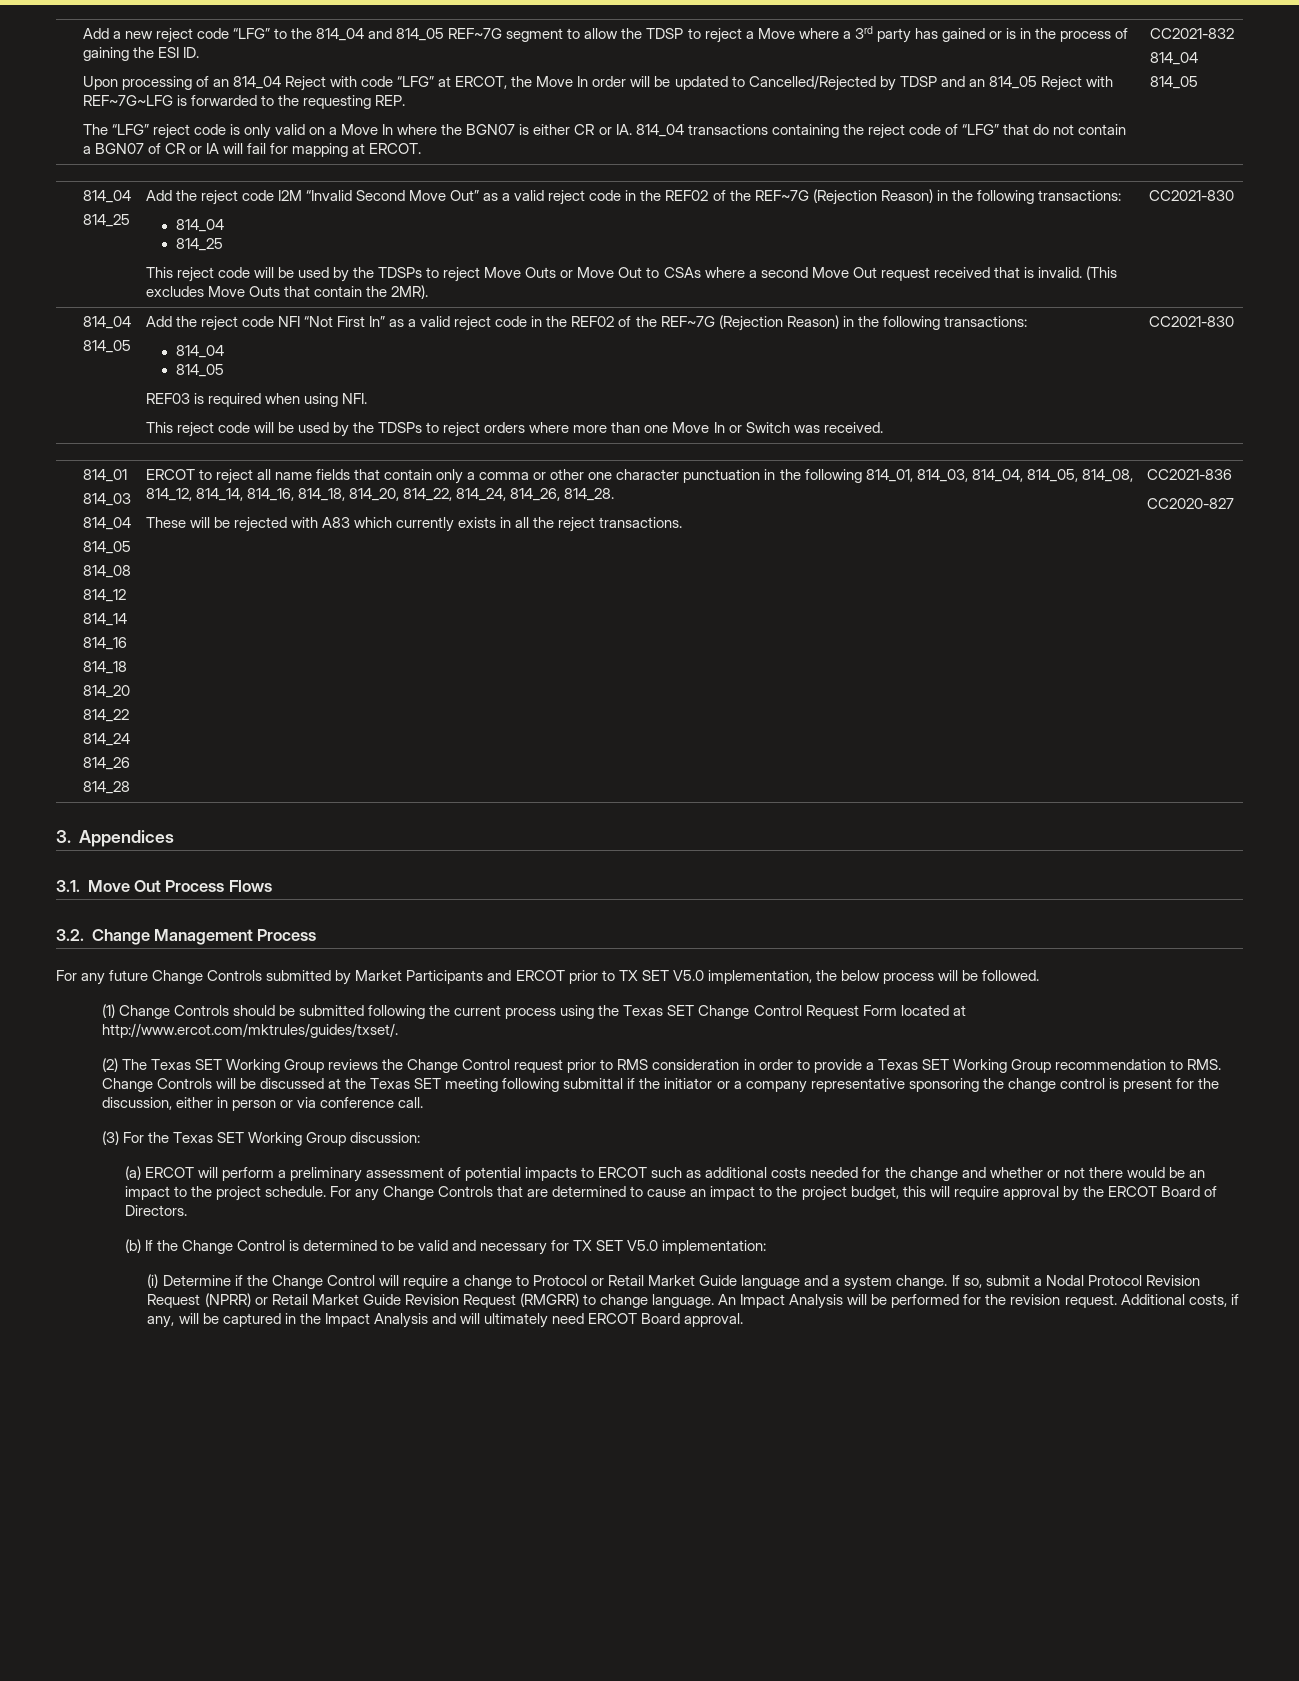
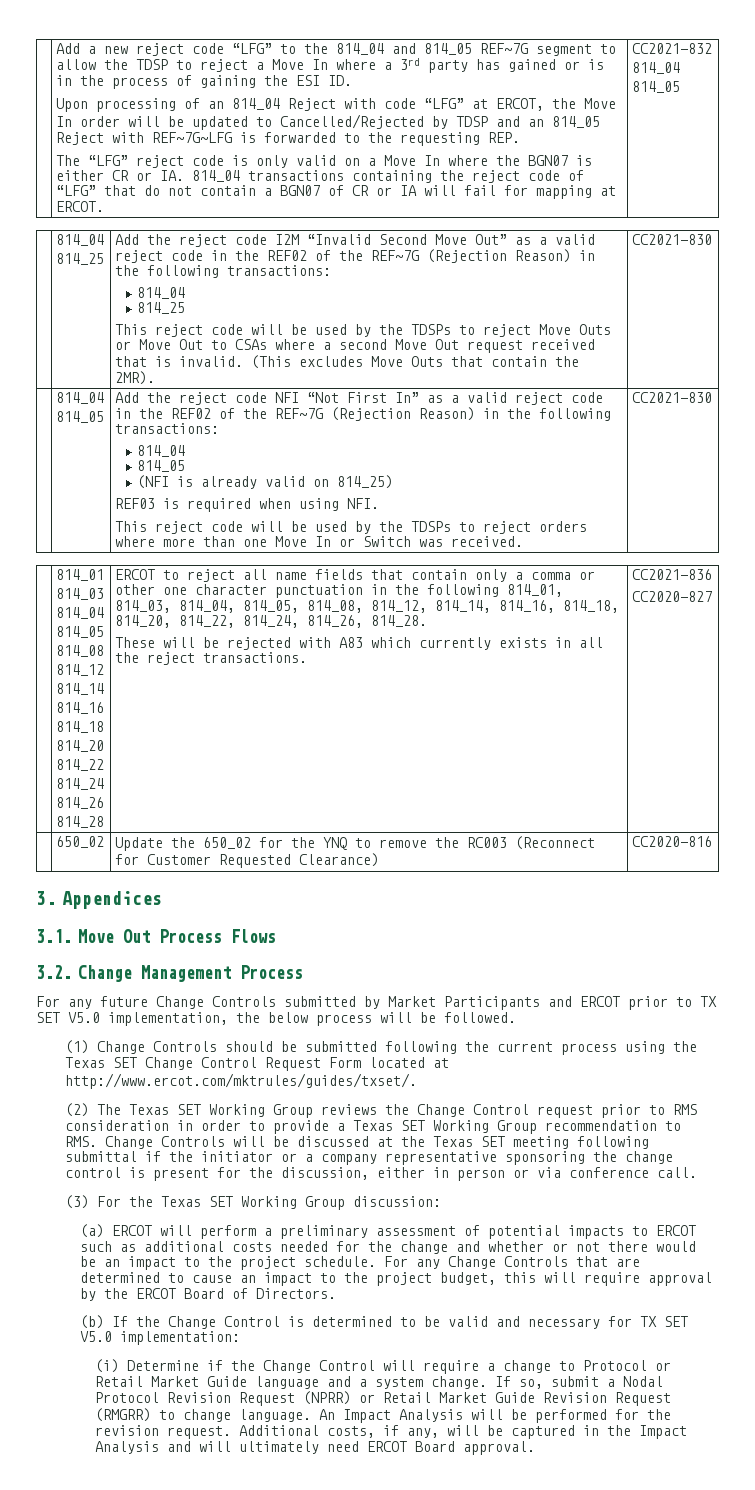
- Add a new reject code “LFG” to the 814_04 and 814_05 REF~7G segment to allow the TDSP to reject a Move where a 3rd party has gained or is in the process of gaining the ESI ID.
+ Add a new reject code “LFG” to the 814_04 and 814_05 REF~7G segment to allow the TDSP to reject a Move In where a 3rd party has gained or is in the process of gaining the ESI ID.
+ (NFI is already valid on 814_25)
+ | 650_02 | Update the 650_02 for the YNQ to remove the RC003 (Reconnect for Customer Requested Clearance) | CC2020-816

